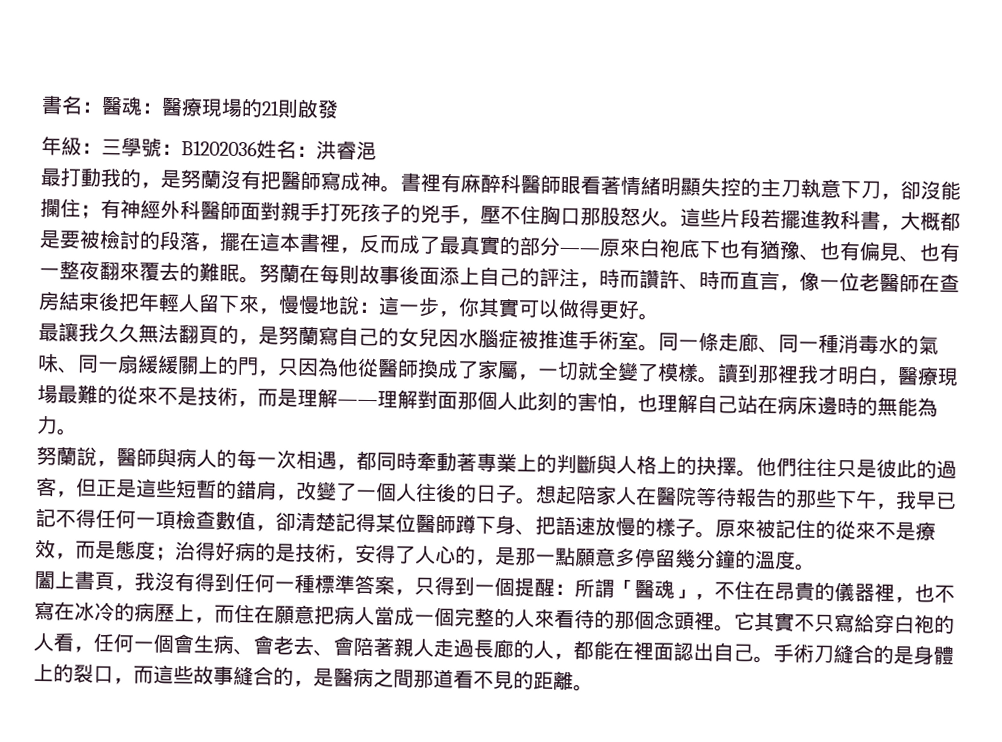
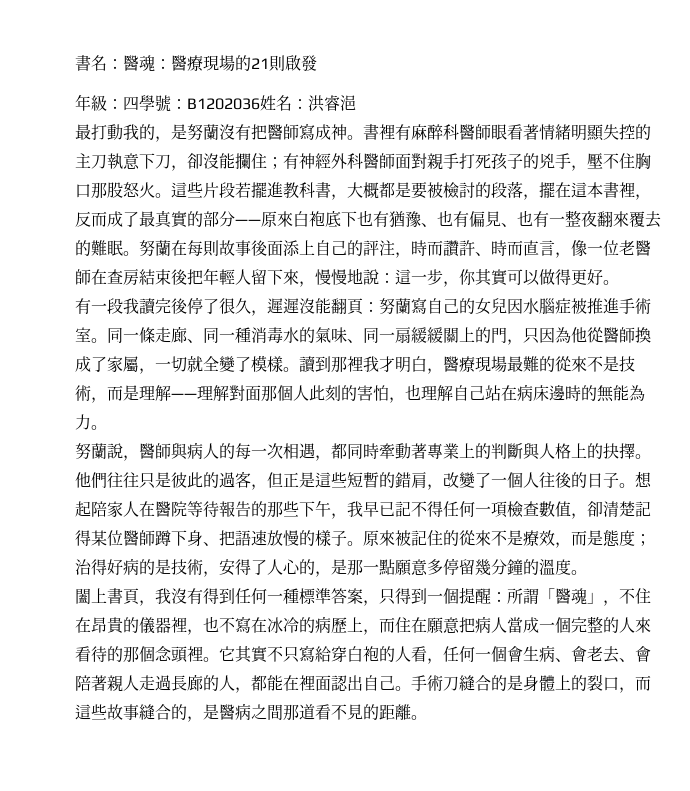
- 年級：三學號：B1202036姓名：洪睿浥
+ 年級：四學號：B1202036姓名：洪睿浥
- 最讓我久久無法翻頁的，是努蘭寫自己的女兒因水腦症被推進手術室。
+ 有一段我讀完後停了很久，遲遲沒能翻頁：努蘭寫自己的女兒因水腦症被推進手術室。

